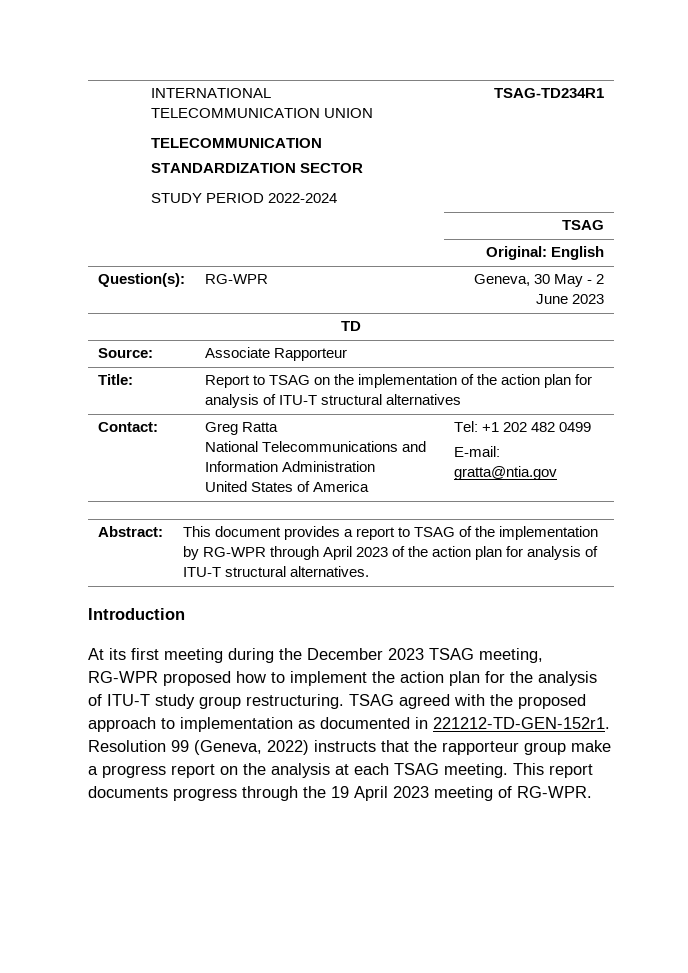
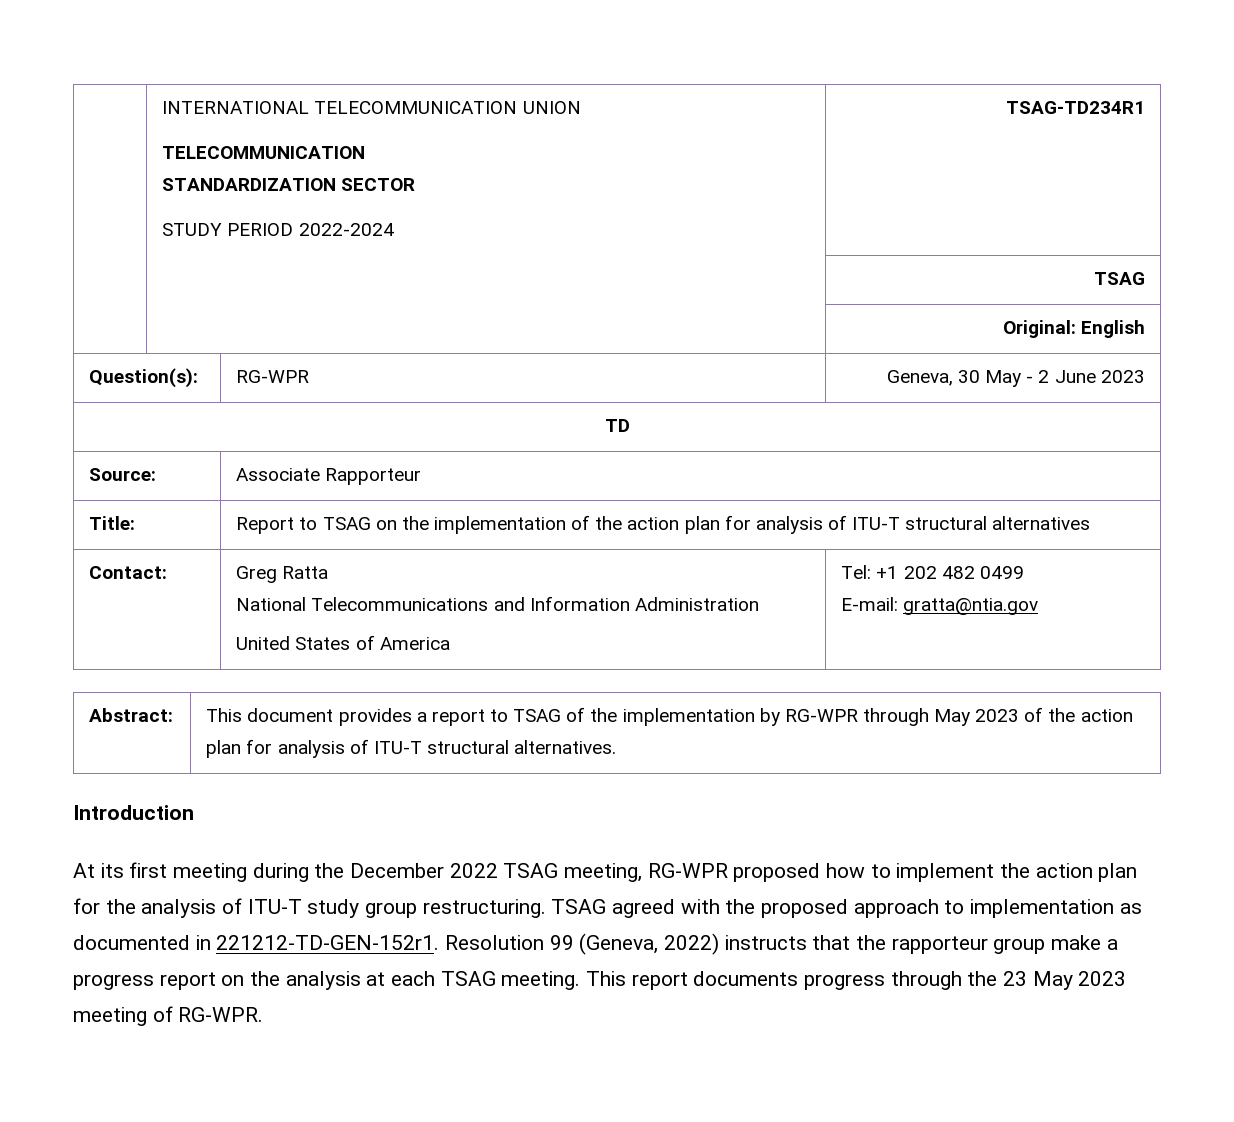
- Abstract: | This document provides a report to TSAG of the implementation by RG-WPR through April 2023 of the action plan for analysis of ITU-T structural alternatives.
+ Abstract: | This document provides a report to TSAG of the implementation by RG-WPR through May 2023 of the action plan for analysis of ITU-T structural alternatives.
- At its first meeting during the December 2023 TSAG meeting, RG-WPR proposed how to implement the action plan for the analysis of ITU-T study group restructuring.
+ At its first meeting during the December 2022 TSAG meeting, RG-WPR proposed how to implement the action plan for the analysis of ITU-T study group restructuring.
- This report documents progress through the 19 April 2023 meeting of RG-WPR.
+ This report documents progress through the 23 May 2023 meeting of RG-WPR.

